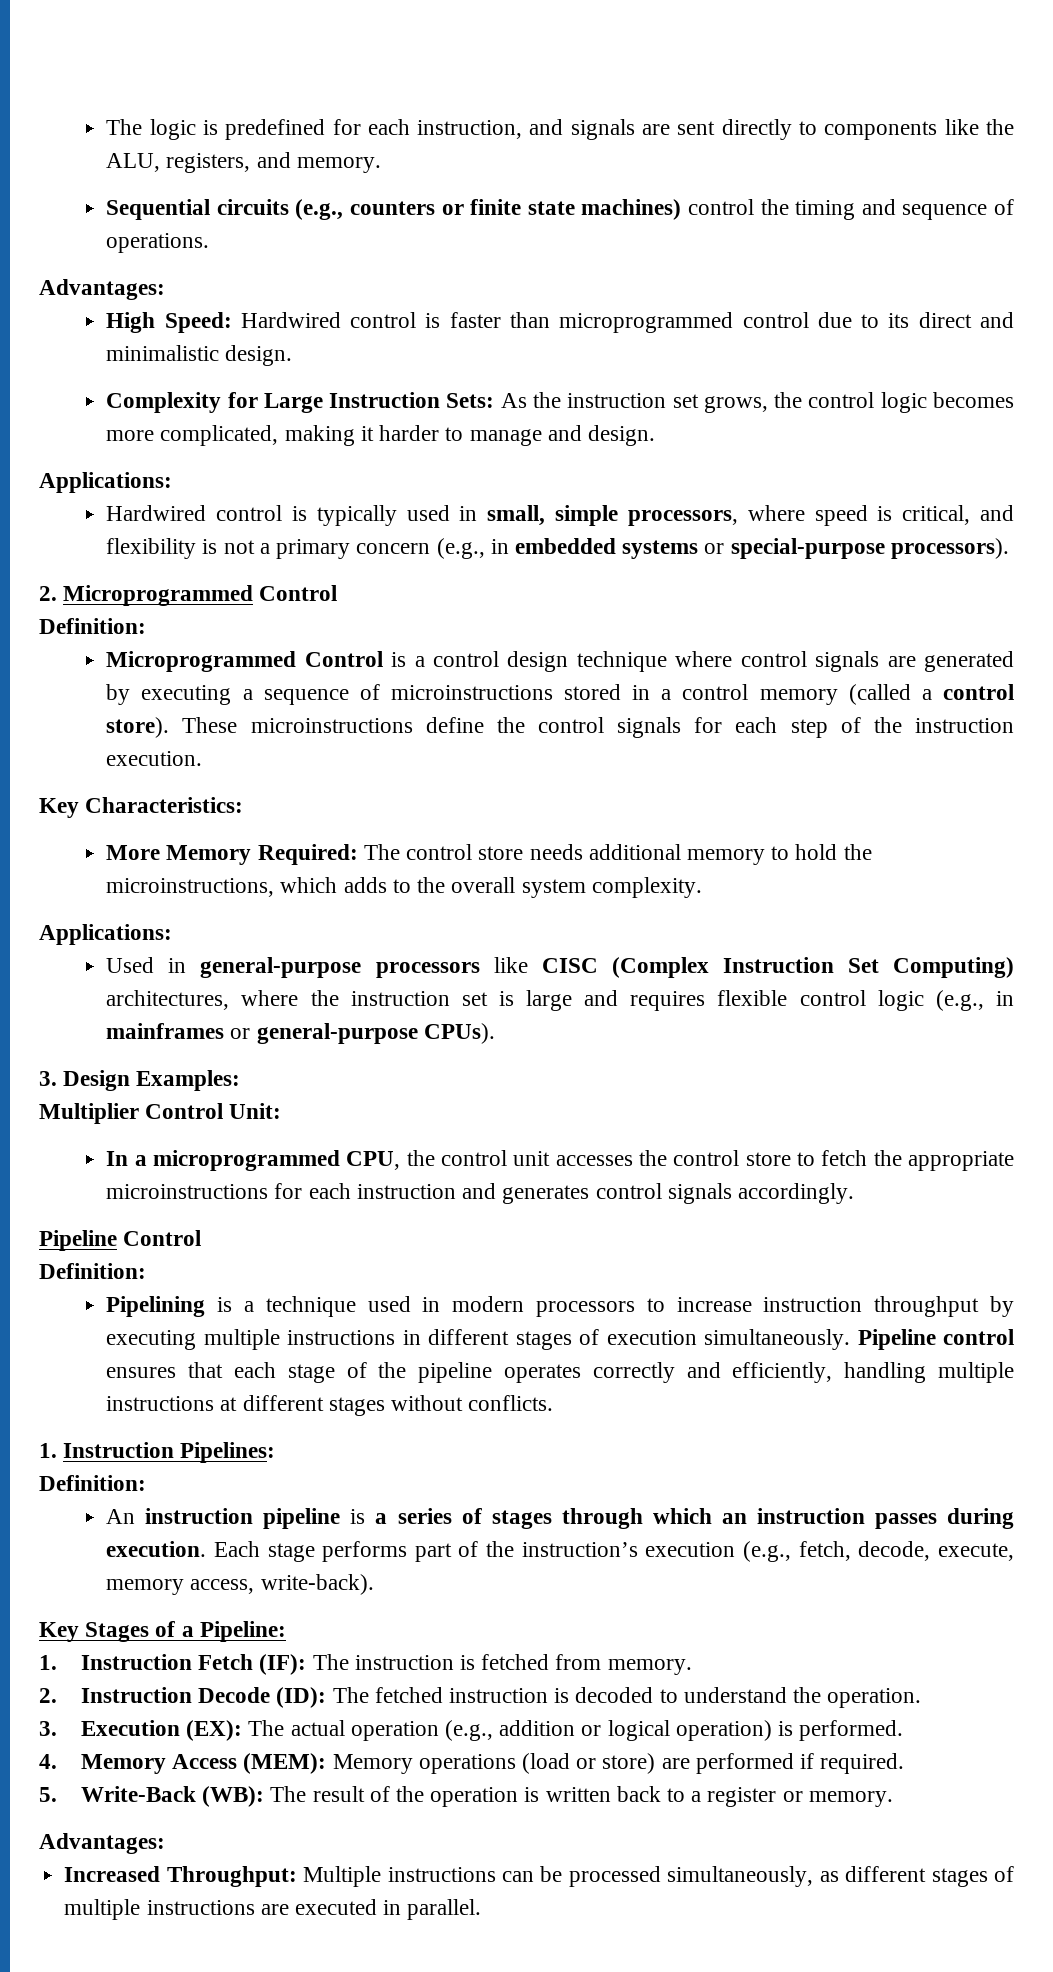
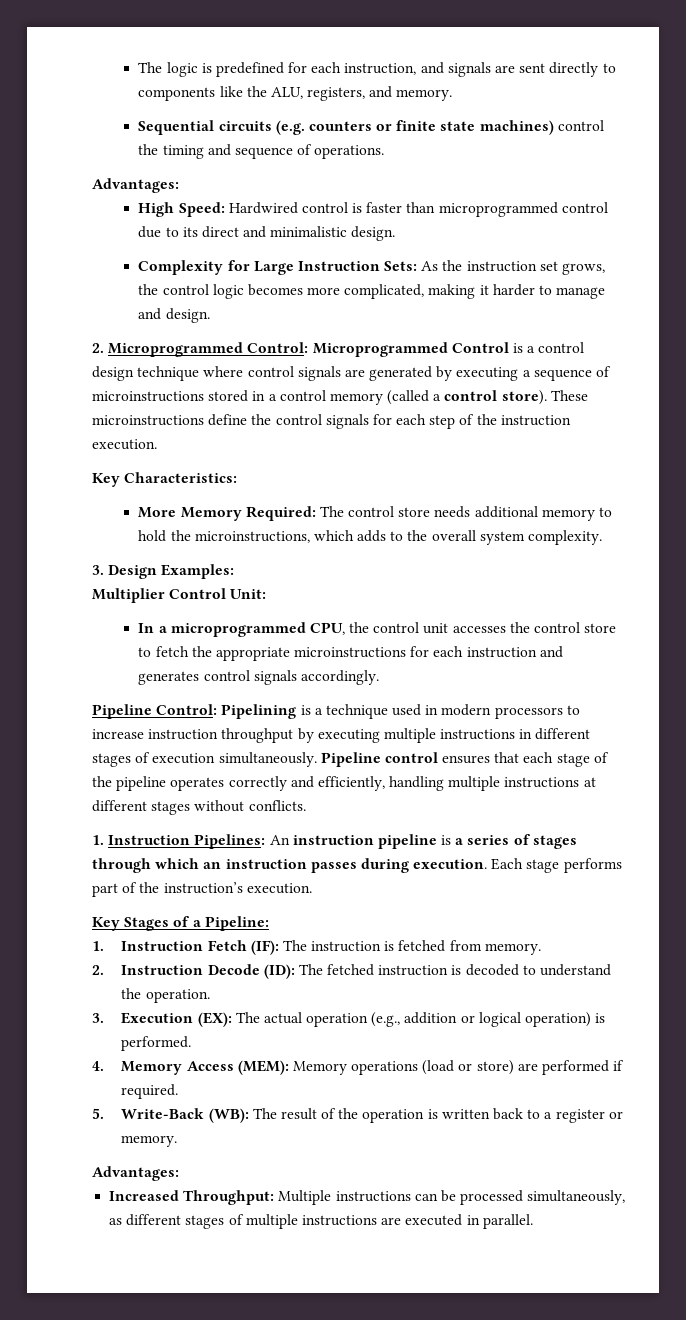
- Sequential circuits (e.g., counters or finite state machines) control the timing and sequence of operations.
+ Sequential circuits (e.g. counters or finite state machines) control the timing and sequence of operations.
  Complexity for Large Instruction Sets: As the instruction set grows, the control logic becomes more complicated, making it harder to manage and design.
- Applications:
- Hardwired control is typically used in small, simple processors, where speed is critical, and flexibility is not a primary concern (e.g., in embedded systems or special-purpose processors).
- 2. Microprogrammed Control
- Definition:
- Microprogrammed Control is a control design technique where control signals are generated by executing a sequence of microinstructions stored in a control memory (called a control store).
+ 2. Microprogrammed Control: Microprogrammed Control is a control design technique where control signals are generated by executing a sequence of microinstructions stored in a control memory (called a control store).
  More Memory Required: The control store needs additional memory to hold the microinstructions, which adds to the overall system complexity.
- Applications:
- Used in general-purpose processors like CISC (Complex Instruction Set Computing) architectures, where the instruction set is large and requires flexible control logic (e.g., in mainframes or general-purpose CPUs).
- Pipeline Control
- Definition:
- Pipelining is a technique used in modern processors to increase instruction throughput by executing multiple instructions in different stages of execution simultaneously.
+ Pipeline Control: Pipelining is a technique used in modern processors to increase instruction throughput by executing multiple instructions in different stages of execution simultaneously.
- 1. Instruction Pipelines:
- Definition:
- An instruction pipeline is a series of stages through which an instruction passes during execution.
+ 1. Instruction Pipelines: An instruction pipeline is a series of stages through which an instruction passes during execution.
- Each stage performs part of the instruction’s execution (e.g., fetch, decode, execute, memory access, write-back).
+ Each stage performs part of the instruction’s execution.

